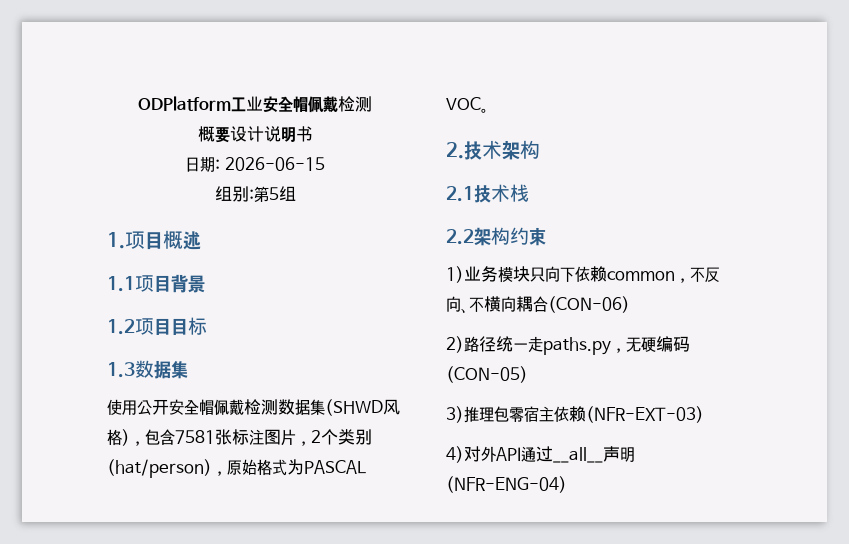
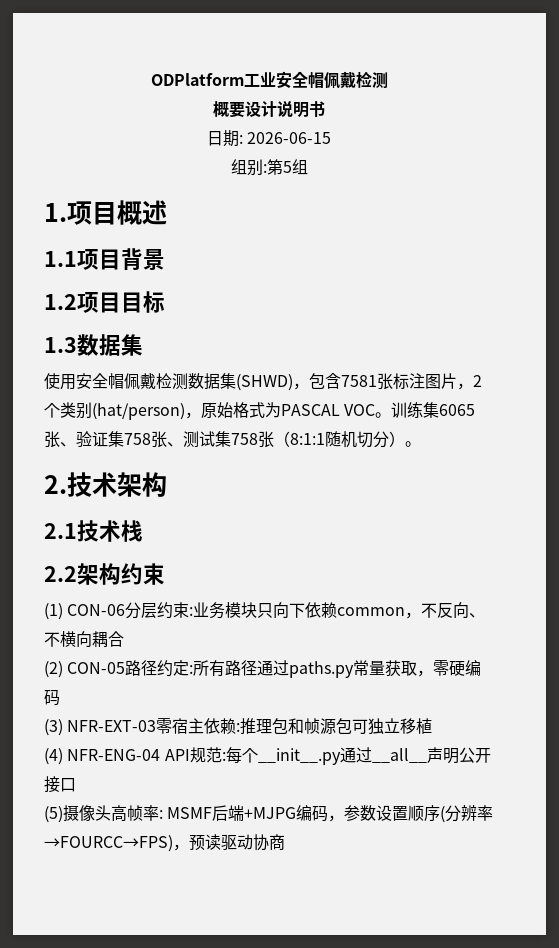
- 使用公开安全帽佩戴检测数据集(SHWD风格)，包含7581张标注图片，2个类别(hat/person)，原始格式为PASCAL VOC。
+ 使用安全帽佩戴检测数据集(SHWD)，包含7581张标注图片，2个类别(hat/person)，原始格式为PASCAL VOC。训练集6065张、验证集758张、测试集758张（8:1:1随机切分）。
- 1)业务模块只向下依赖common，不反向、不横向耦合(CON-06)
- 2)路径统一走paths.py，无硬编码(CON-05)
- 3)推理包零宿主依赖(NFR-EXT-03)
- 4)对外API通过__all__声明(NFR-ENG-04)
+ (1) CON-06分层约束:业务模块只向下依赖common，不反向、不横向耦合
+ (2) CON-05路径约定:所有路径通过paths.py常量获取，零硬编码
+ (3) NFR-EXT-03零宿主依赖:推理包和帧源包可独立移植
+ (4) NFR-ENG-04 API规范:每个__init__.py通过__all__声明公开接口
+ (5)摄像头高帧率: MSMF后端+MJPG编码，参数设置顺序(分辨率→FOURCC→FPS)，预读驱动协商

